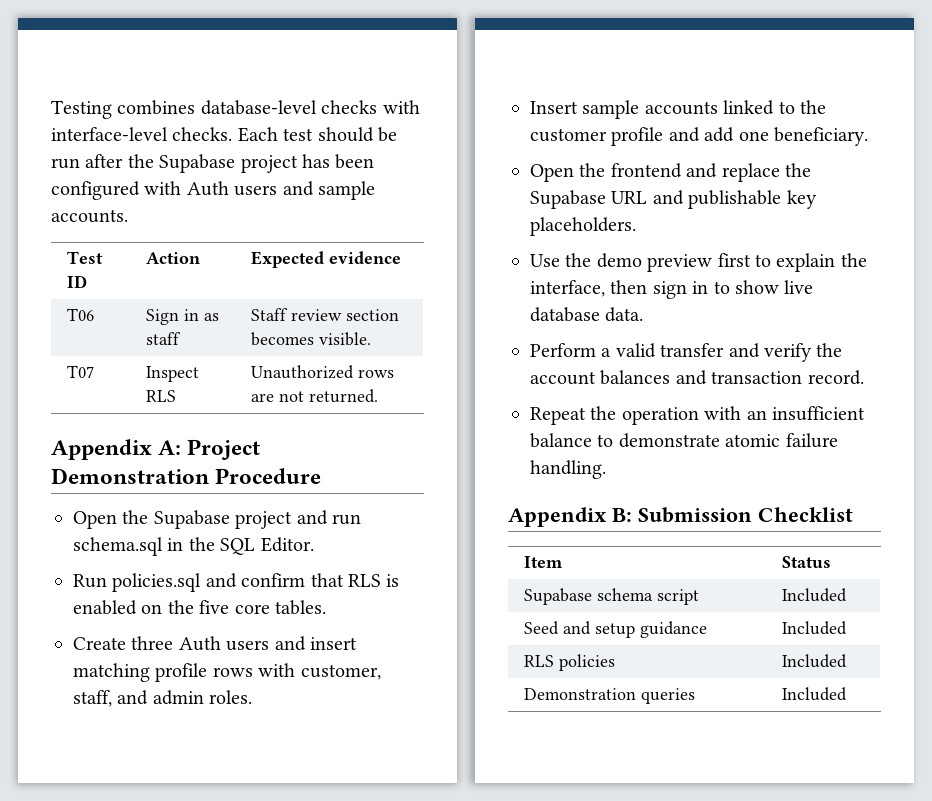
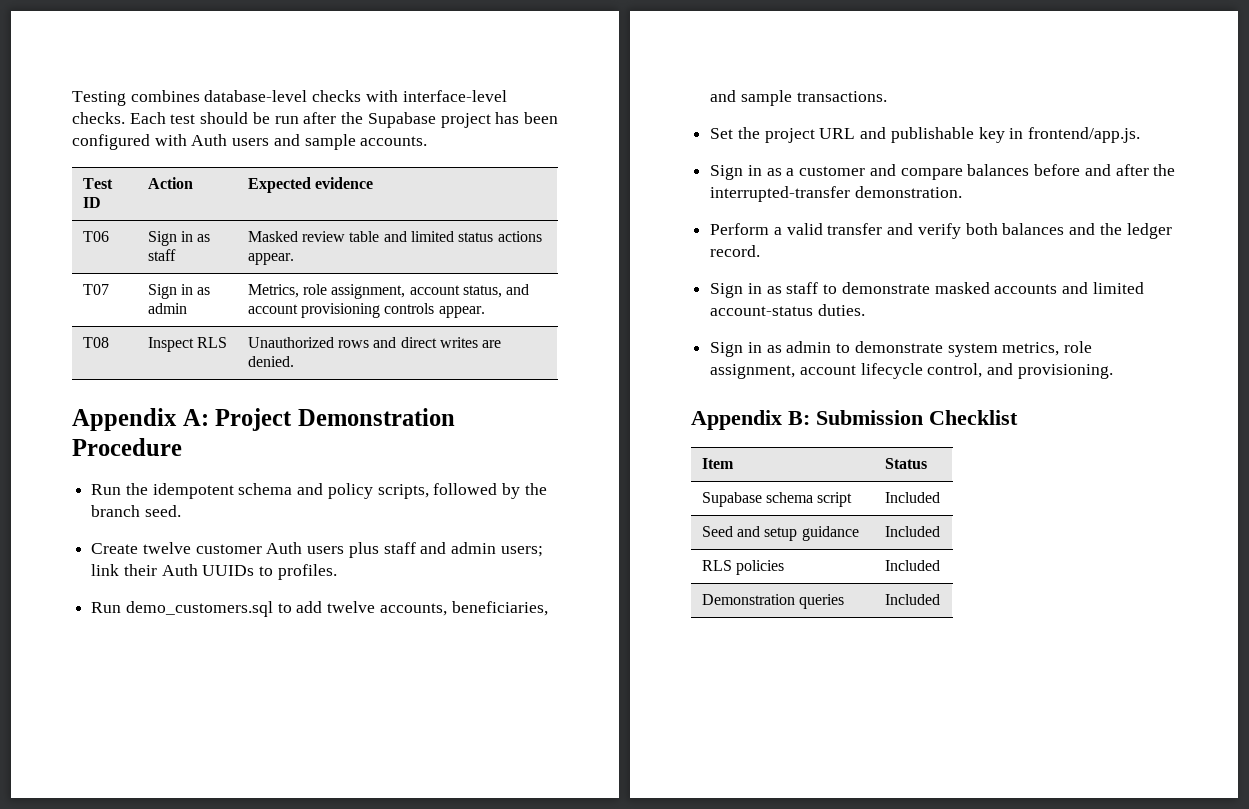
- T06 | Sign in as staff | Staff review section becomes visible.
- T07 | Inspect RLS | Unauthorized rows are not returned.
+ T06 | Sign in as staff | Masked review table and limited status actions appear.
+ T07 | Sign in as admin | Metrics, role assignment, account status, and account provisioning controls appear.
+ T08 | Inspect RLS | Unauthorized rows and direct writes are denied.
- Open the Supabase project and run schema.sql in the SQL Editor.
- Run policies.sql and confirm that RLS is enabled on the five core tables.
- Create three Auth users and insert matching profile rows with customer, staff, and admin roles.
- Insert sample accounts linked to the customer profile and add one beneficiary.
- Open the frontend and replace the Supabase URL and publishable key placeholders.
- Use the demo preview first to explain the interface, then sign in to show live database data.
+ Run the idempotent schema and policy scripts, followed by the branch seed.
+ Create twelve customer Auth users plus staff and admin users; link their Auth UUIDs to profiles.
+ Run demo_customers.sql to add twelve accounts, beneficiaries, and sample transactions.
+ Set the project URL and publishable key in frontend/app.js.
+ Sign in as a customer and compare balances before and after the interrupted-transfer demonstration.
- Perform a valid transfer and verify the account balances and transaction record.
- Repeat the operation with an insufficient balance to demonstrate atomic failure handling.
+ Perform a valid transfer and verify both balances and the ledger record.
+ Sign in as staff to demonstrate masked accounts and limited account-status duties.
+ Sign in as admin to demonstrate system metrics, role assignment, account lifecycle control, and provisioning.

